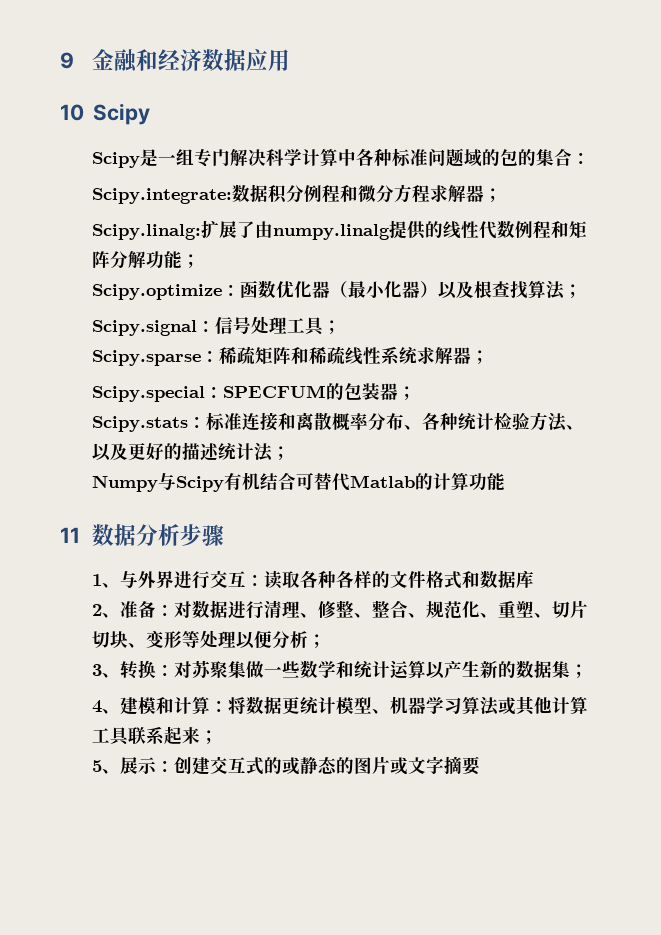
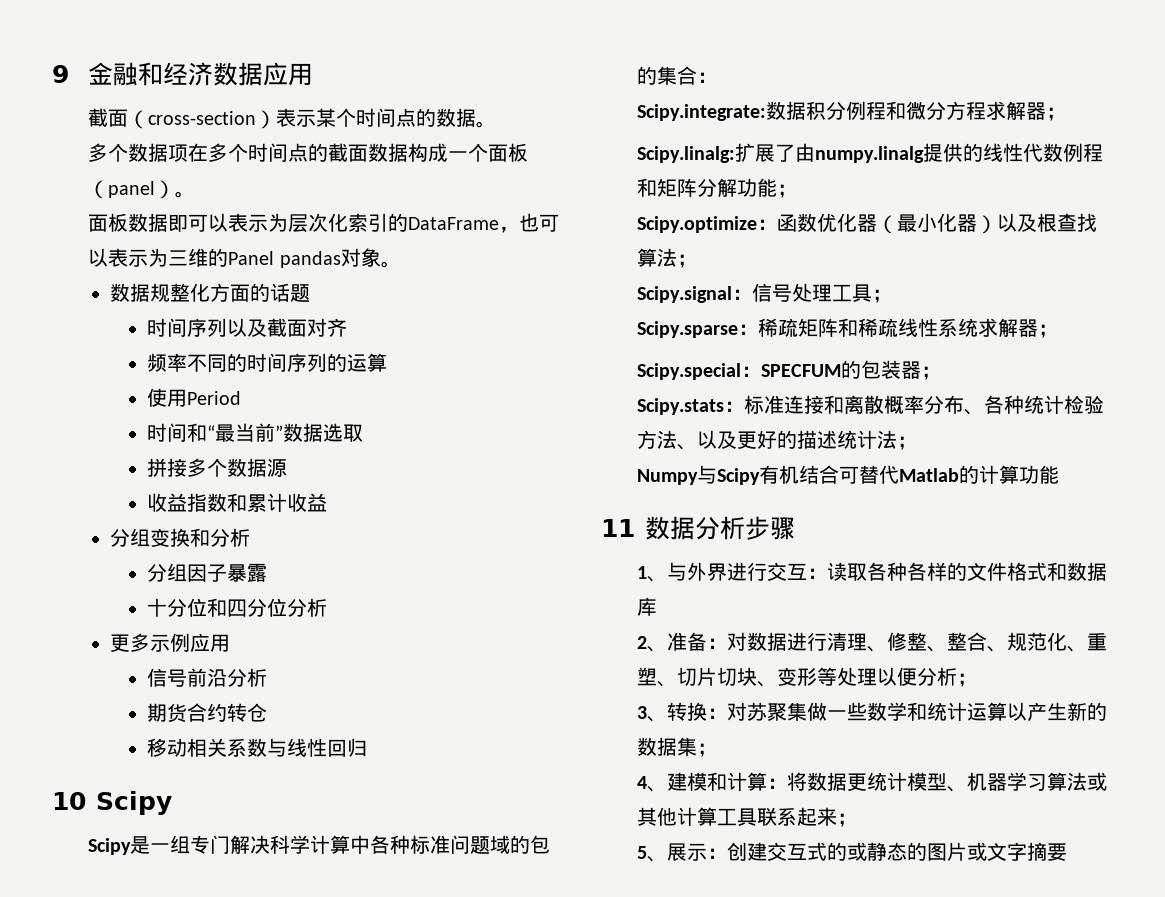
+ 截面（cross-section）表示某个时间点的数据。
+ 多个数据项在多个时间点的截面数据构成一个面板（panel）。
+ 面板数据即可以表示为层次化索引的DataFrame，也可以表示为三维的Panel pandas对象。
+ 数据规整化方面的话题
+ 时间序列以及截面对齐
+ 频率不同的时间序列的运算
+ 使用Period
+ 时间和“最当前”数据选取
+ 拼接多个数据源
+ 收益指数和累计收益
+ 分组变换和分析
+ 分组因子暴露
+ 十分位和四分位分析
+ 更多示例应用
+ 信号前沿分析
+ 期货合约转仓
+ 移动相关系数与线性回归

